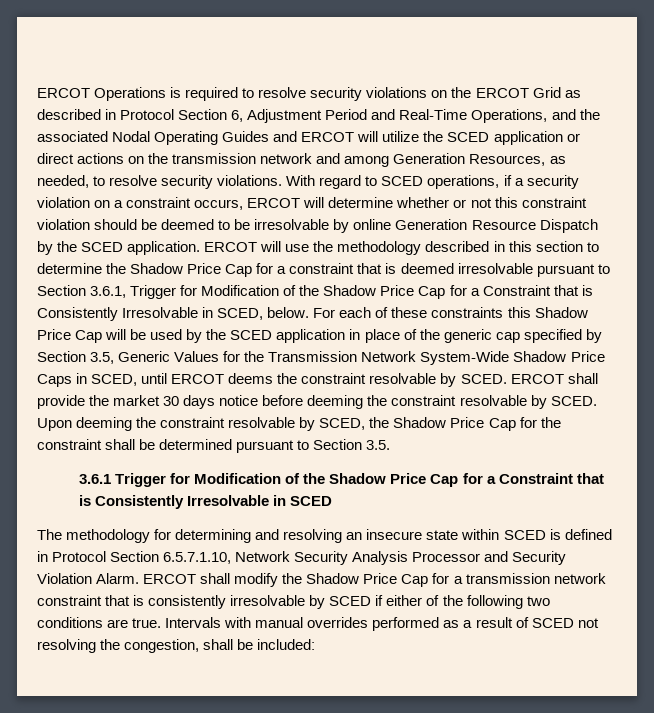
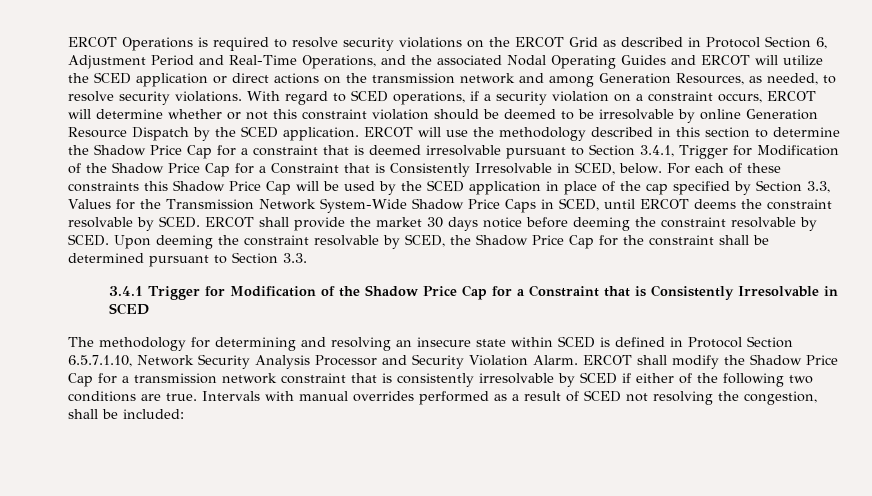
- ERCOT will use the methodology described in this section to determine the Shadow Price Cap for a constraint that is deemed irresolvable pursuant to Section 3.6.1, Trigger for Modification of the Shadow Price Cap for a Constraint that is Consistently Irresolvable in SCED, below.
+ ERCOT will use the methodology described in this section to determine the Shadow Price Cap for a constraint that is deemed irresolvable pursuant to Section 3.4.1, Trigger for Modification of the Shadow Price Cap for a Constraint that is Consistently Irresolvable in SCED, below.
- For each of these constraints this Shadow Price Cap will be used by the SCED application in place of the generic cap specified by Section 3.5, Generic Values for the Transmission Network System-Wide Shadow Price Caps in SCED, until ERCOT deems the constraint resolvable by SCED.
+ For each of these constraints this Shadow Price Cap will be used by the SCED application in place of the cap specified by Section 3.3, Values for the Transmission Network System-Wide Shadow Price Caps in SCED, until ERCOT deems the constraint resolvable by SCED.
- Upon deeming the constraint resolvable by SCED, the Shadow Price Cap for the constraint shall be determined pursuant to Section 3.5.
- 3.6.1 Trigger for Modification of the Shadow Price Cap for a Constraint that is Consistently Irresolvable in SCED
+ Upon deeming the constraint resolvable by SCED, the Shadow Price Cap for the constraint shall be determined pursuant to Section 3.3.
+ 3.4.1 Trigger for Modification of the Shadow Price Cap for a Constraint that is Consistently Irresolvable in SCED

